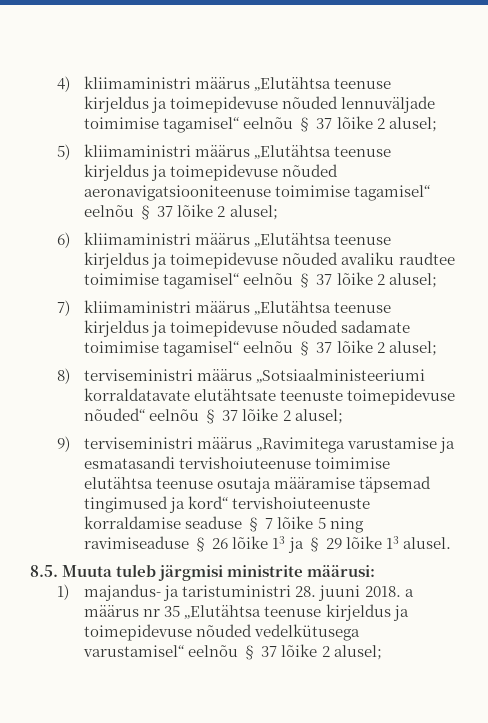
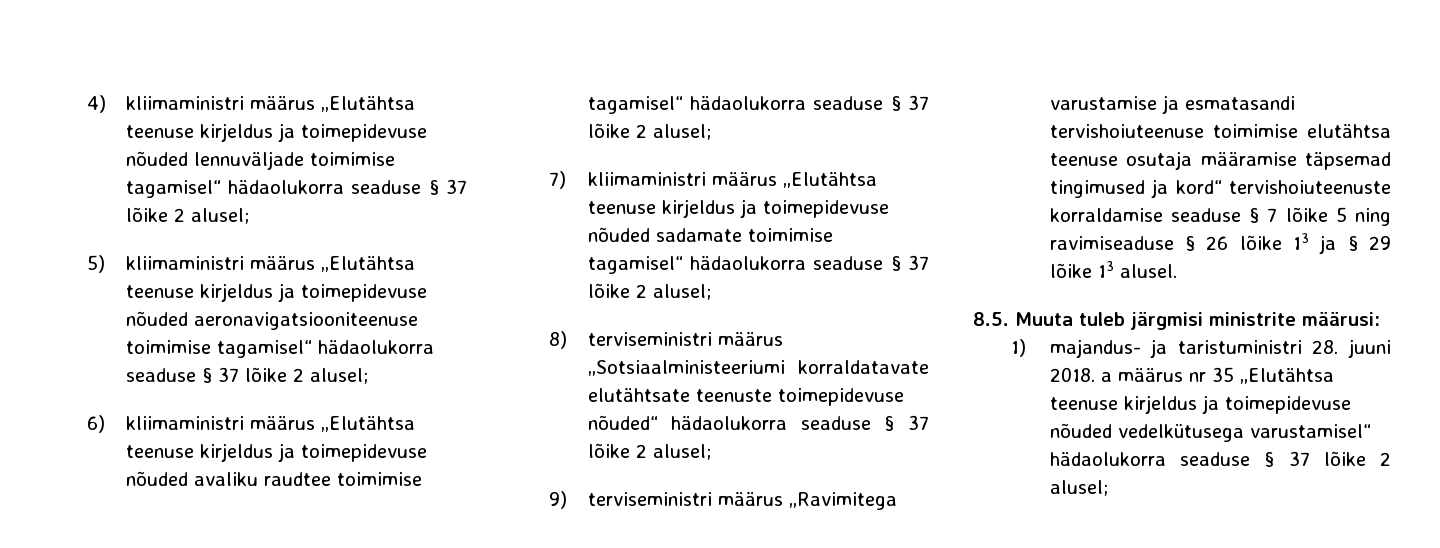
- 4) kliimaministri määrus „Elutähtsa teenuse kirjeldus ja toimepidevuse nõuded lennuväljade toimimise tagamisel“ eelnõu § 37 lõike 2 alusel;
+ 4) kliimaministri määrus „Elutähtsa teenuse kirjeldus ja toimepidevuse nõuded lennuväljade toimimise tagamisel“ hädaolukorra seaduse § 37 lõike 2 alusel;
- 5) kliimaministri määrus „Elutähtsa teenuse kirjeldus ja toimepidevuse nõuded aeronavigatsiooniteenuse toimimise tagamisel“ eelnõu § 37 lõike 2 alusel;
+ 5) kliimaministri määrus „Elutähtsa teenuse kirjeldus ja toimepidevuse nõuded aeronavigatsiooniteenuse toimimise tagamisel“ hädaolukorra seaduse § 37 lõike 2 alusel;
- 6) kliimaministri määrus „Elutähtsa teenuse kirjeldus ja toimepidevuse nõuded avaliku raudtee toimimise tagamisel“ eelnõu § 37 lõike 2 alusel;
+ 6) kliimaministri määrus „Elutähtsa teenuse kirjeldus ja toimepidevuse nõuded avaliku raudtee toimimise tagamisel“ hädaolukorra seaduse § 37 lõike 2 alusel;
- 7) kliimaministri määrus „Elutähtsa teenuse kirjeldus ja toimepidevuse nõuded sadamate toimimise tagamisel“ eelnõu § 37 lõike 2 alusel;
+ 7) kliimaministri määrus „Elutähtsa teenuse kirjeldus ja toimepidevuse nõuded sadamate toimimise tagamisel“ hädaolukorra seaduse § 37 lõike 2 alusel;
- 8) terviseministri määrus „Sotsiaalministeeriumi korraldatavate elutähtsate teenuste toimepidevuse nõuded“ eelnõu § 37 lõike 2 alusel;
+ 8) terviseministri määrus „Sotsiaalministeeriumi korraldatavate elutähtsate teenuste toimepidevuse nõuded“ hädaolukorra seaduse § 37 lõike 2 alusel;
- 1) majandus- ja taristuministri 28. juuni 2018. a määrus nr 35 „Elutähtsa teenuse kirjeldus ja toimepidevuse nõuded vedelkütusega varustamisel“ eelnõu § 37 lõike 2 alusel;
+ 1) majandus- ja taristuministri 28. juuni 2018. a määrus nr 35 „Elutähtsa teenuse kirjeldus ja toimepidevuse nõuded vedelkütusega varustamisel“ hädaolukorra seaduse § 37 lõike 2 alusel;

